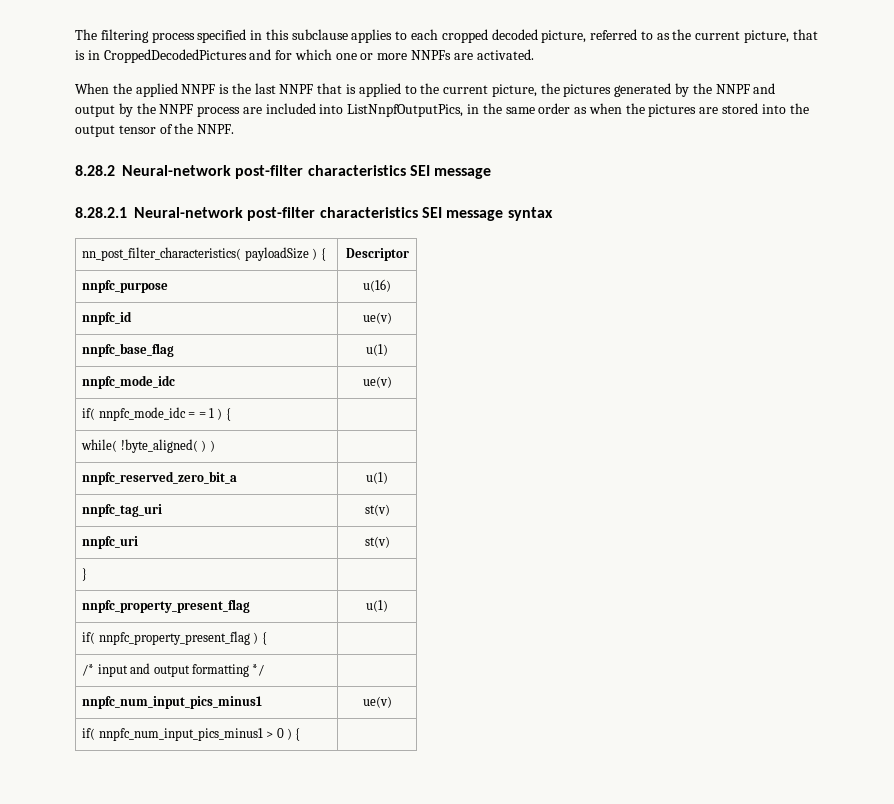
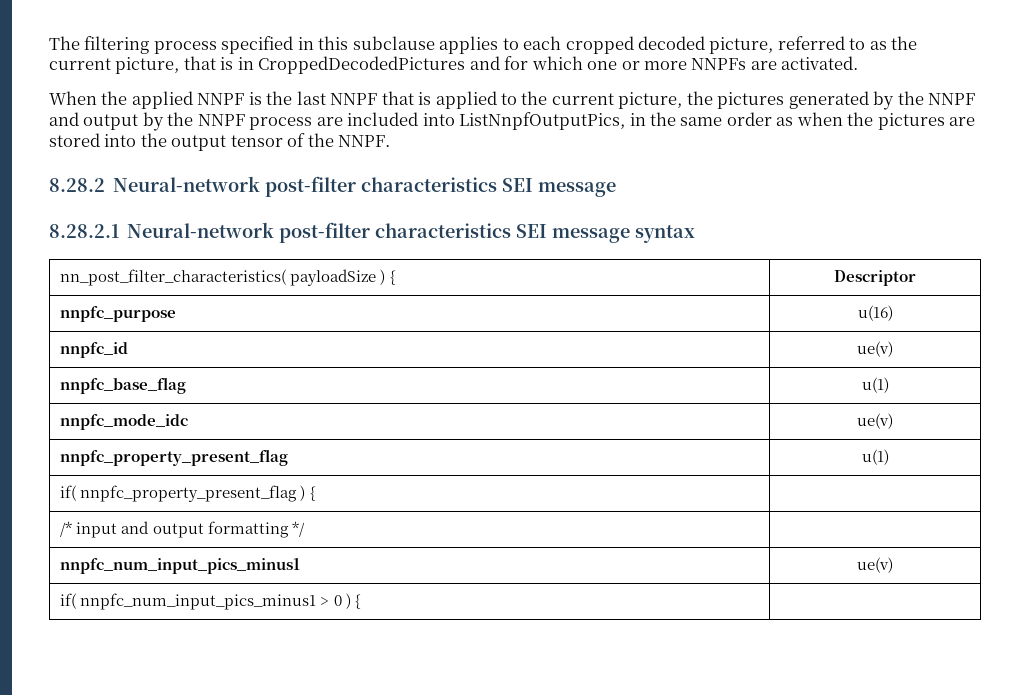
- if( nnpfc_mode_idc = = 1 ) { |
- while( !byte_aligned( ) ) |
- nnpfc_reserved_zero_bit_a | u(1)
- nnpfc_tag_uri | st(v)
- nnpfc_uri | st(v)
- } |

